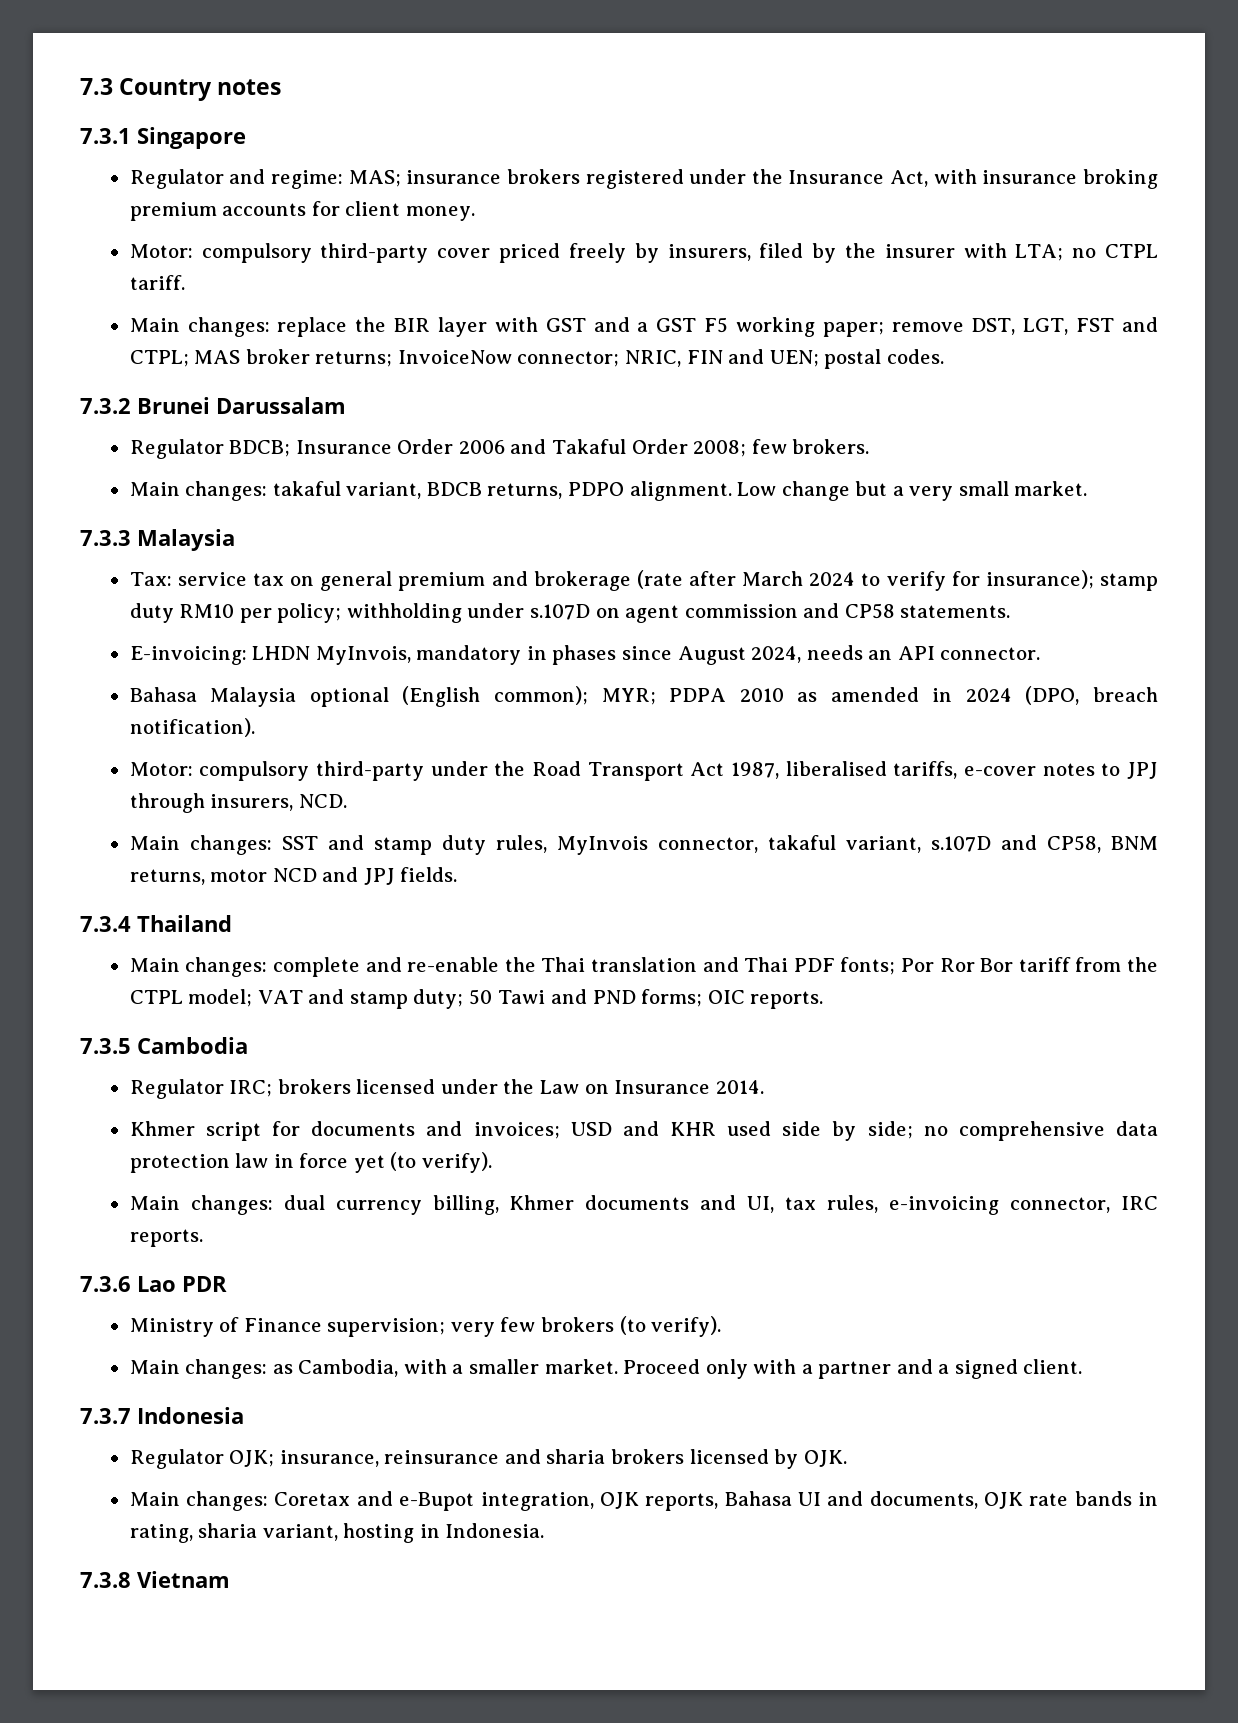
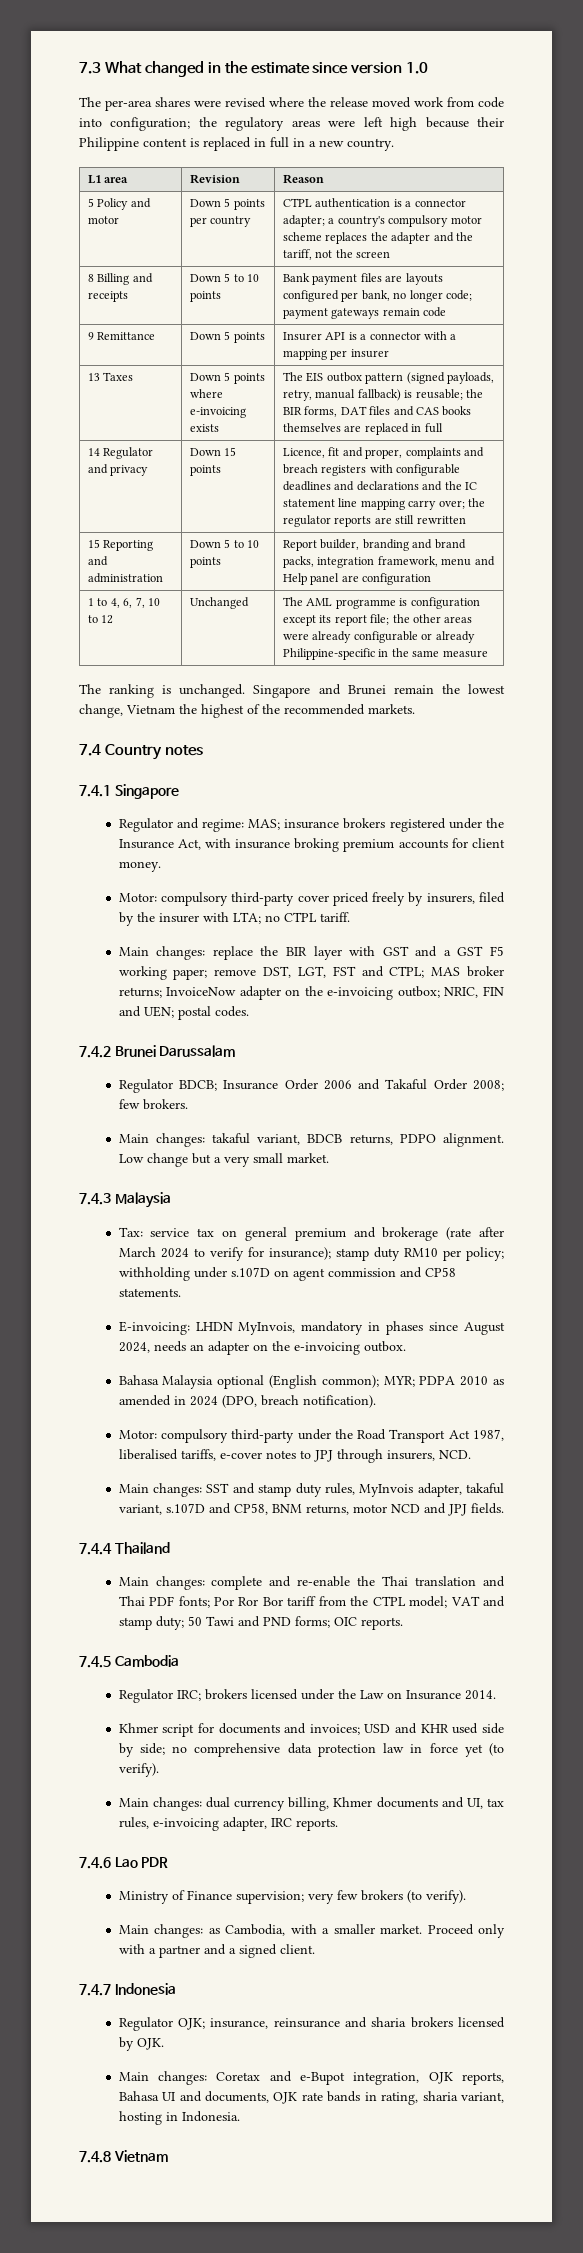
- 7.3 Country notes
+ 7.3 What changed in the estimate since version 1.0
+ The per-area shares were revised where the release moved work from code into configuration; the regulatory areas were left high because their Philippine content is replaced in full in a new country.
+ L1 area | Revision | Reason
+ 5 Policy and motor | Down 5 points per country | CTPL authentication is a connector adapter; a country's compulsory motor scheme replaces the adapter and the tariff, not the screen
+ 8 Billing and receipts | Down 5 to 10 points | Bank payment files are layouts configured per bank, no longer code; payment gateways remain code
+ 9 Remittance | Down 5 points | Insurer API is a connector with a mapping per insurer
+ 13 Taxes | Down 5 points where e-invoicing exists | The EIS outbox pattern (signed payloads, retry, manual fallback) is reusable; the BIR forms, DAT files and CAS books themselves are replaced in full
+ 14 Regulator and privacy | Down 15 points | Licence, fit and proper, complaints and breach registers with configurable deadlines and declarations and the IC statement line mapping carry over; the regulator reports are still rewritten
+ 15 Reporting and administration | Down 5 to 10 points | Report builder, branding and brand packs, integration framework, menu and Help panel are configuration
+ 1 to 4, 6, 7, 10 to 12 | Unchanged | The AML programme is configuration except its report file; the other areas were already configurable or already Philippine-specific in the same measure
+ The ranking is unchanged. Singapore and Brunei remain the lowest change, Vietnam the highest of the recommended markets.
+ 7.4 Country notes
- 7.3.1 Singapore
+ 7.4.1 Singapore
- Main changes: replace the BIR layer with GST and a GST F5 working paper; remove DST, LGT, FST and CTPL; MAS broker returns; InvoiceNow connector; NRIC, FIN and UEN; postal codes.
+ Main changes: replace the BIR layer with GST and a GST F5 working paper; remove DST, LGT, FST and CTPL; MAS broker returns; InvoiceNow adapter on the e-invoicing outbox; NRIC, FIN and UEN; postal codes.
- 7.3.2 Brunei Darussalam
+ 7.4.2 Brunei Darussalam
- 7.3.3 Malaysia
+ 7.4.3 Malaysia
- E-invoicing: LHDN MyInvois, mandatory in phases since August 2024, needs an API connector.
+ E-invoicing: LHDN MyInvois, mandatory in phases since August 2024, needs an adapter on the e-invoicing outbox.
- Main changes: SST and stamp duty rules, MyInvois connector, takaful variant, s.107D and CP58, BNM returns, motor NCD and JPJ fields.
+ Main changes: SST and stamp duty rules, MyInvois adapter, takaful variant, s.107D and CP58, BNM returns, motor NCD and JPJ fields.
- 7.3.4 Thailand
+ 7.4.4 Thailand
- 7.3.5 Cambodia
+ 7.4.5 Cambodia
- Main changes: dual currency billing, Khmer documents and UI, tax rules, e-invoicing connector, IRC reports.
+ Main changes: dual currency billing, Khmer documents and UI, tax rules, e-invoicing adapter, IRC reports.
- 7.3.6 Lao PDR
+ 7.4.6 Lao PDR
- 7.3.7 Indonesia
+ 7.4.7 Indonesia
- 7.3.8 Vietnam
+ 7.4.8 Vietnam

